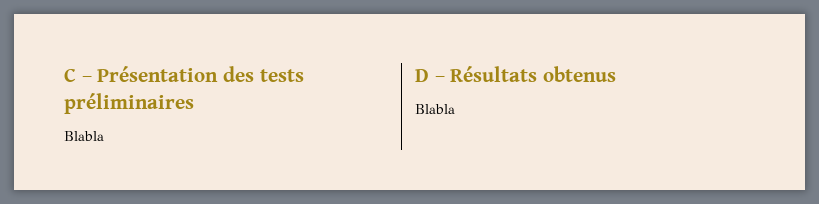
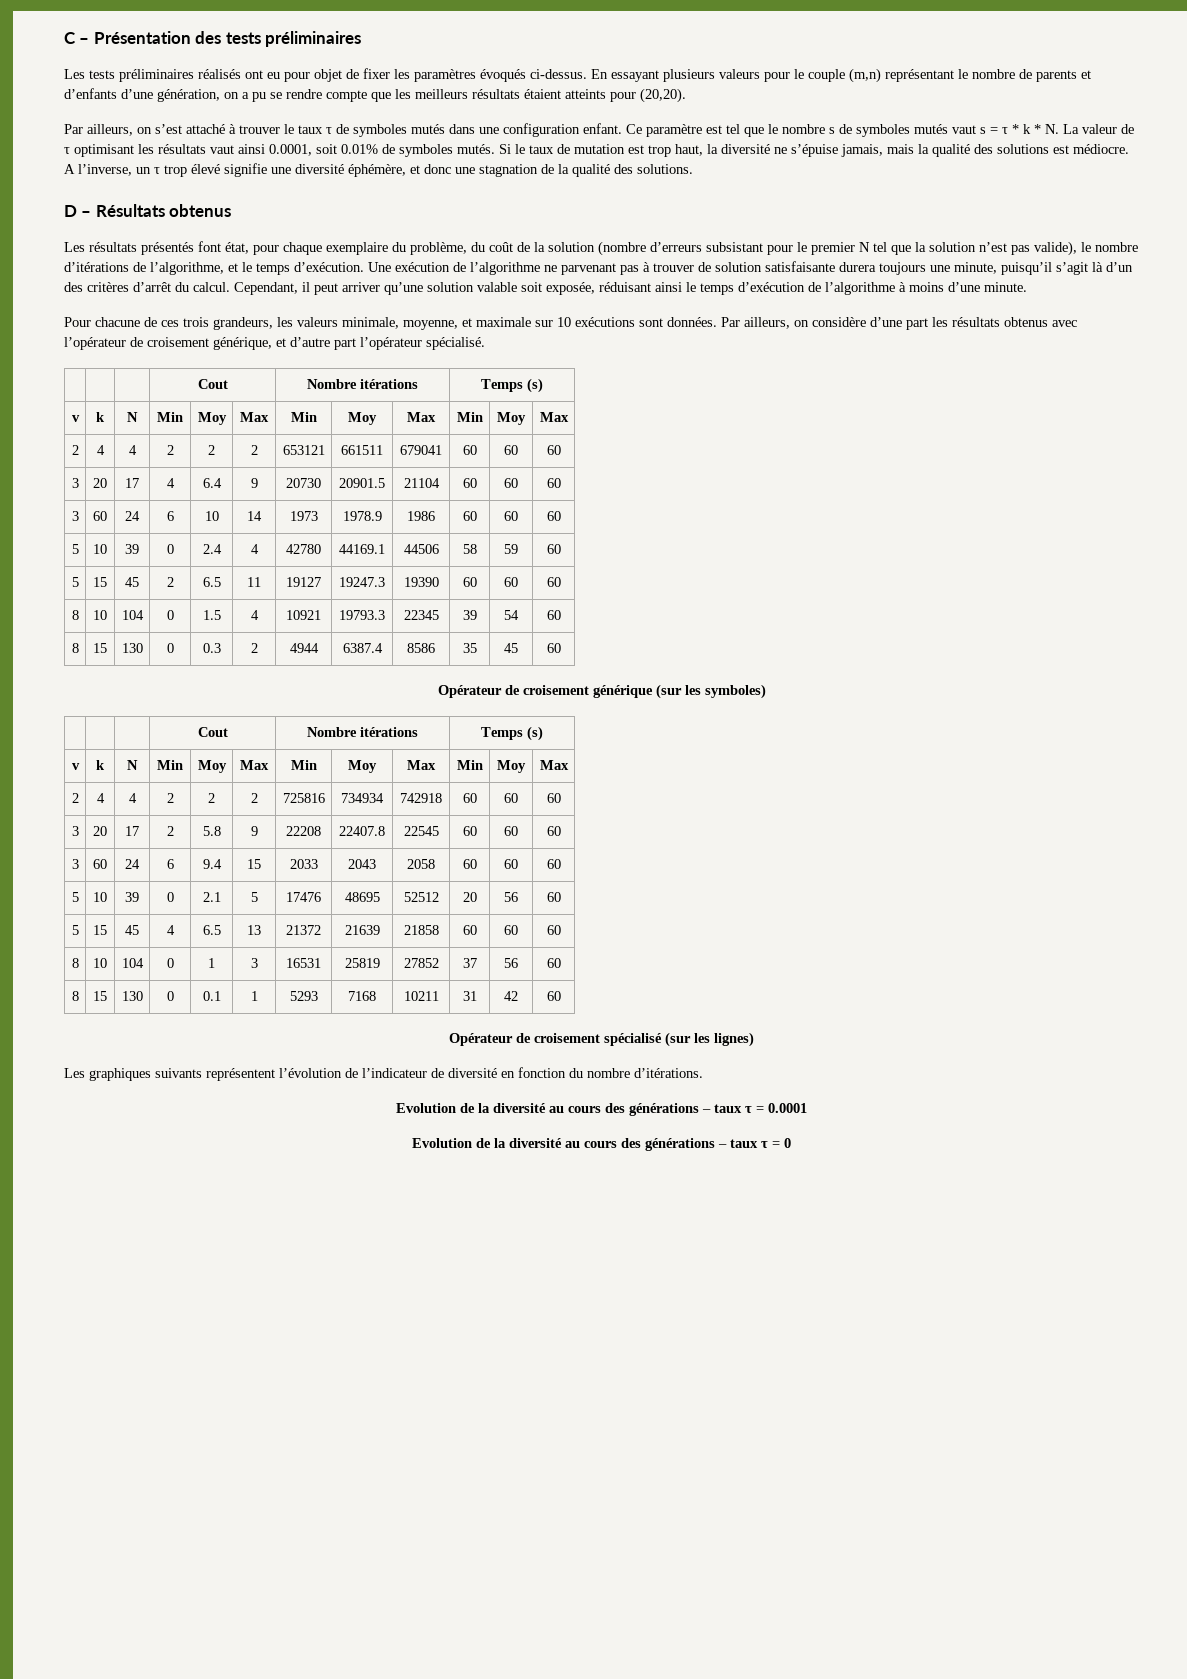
  C – Présentation des tests préliminaires
- Blabla
+ Les tests préliminaires réalisés ont eu pour objet de fixer les paramètres évoqués ci-dessus. En essayant plusieurs valeurs pour le couple (m,n) représentant le nombre de parents et d’enfants d’une génération, on a pu se rendre compte que les meilleurs résultats étaient atteints pour (20,20).
+ Par ailleurs, on s’est attaché à trouver le taux τ de symboles mutés dans une configuration enfant. Ce paramètre est tel que le nombre s de symboles mutés vaut s = τ * k * N. La valeur de τ optimisant les résultats vaut ainsi 0.0001, soit 0.01% de symboles mutés. Si le taux de mutation est trop haut, la diversité ne s’épuise jamais, mais la qualité des solutions est médiocre. A l’inverse, un τ trop élevé signifie une diversité éphémère, et donc une stagnation de la qualité des solutions.
  D – Résultats obtenus
- Blabla
+ Les résultats présentés font état, pour chaque exemplaire du problème, du coût de la solution (nombre d’erreurs subsistant pour le premier N tel que la solution n’est pas valide), le nombre d’itérations de l’algorithme, et le temps d’exécution. Une exécution de l’algorithme ne parvenant pas à trouver de solution satisfaisante durera toujours une minute, puisqu’il s’agit là d’un des critères d’arrêt du calcul. Cependant, il peut arriver qu’une solution valable soit exposée, réduisant ainsi le temps d’exécution de l’algorithme à moins d’une minute.
+ Pour chacune de ces trois grandeurs, les valeurs minimale, moyenne, et maximale sur 10 exécutions sont données. Par ailleurs, on considère d’une part les résultats obtenus avec l’opérateur de croisement générique, et d’autre part l’opérateur spécialisé.
+ | | | Cout | Nombre itérations | Temps (s)
+ v | k | N | Min | Moy | Max | Min | Moy | Max | Min | Moy | Max
+ 2 | 4 | 4 | 2 | 2 | 2 | 653121 | 661511 | 679041 | 60 | 60 | 60
+ 3 | 20 | 17 | 4 | 6.4 | 9 | 20730 | 20901.5 | 21104 | 60 | 60 | 60
+ 3 | 60 | 24 | 6 | 10 | 14 | 1973 | 1978.9 | 1986 | 60 | 60 | 60
+ 5 | 10 | 39 | 0 | 2.4 | 4 | 42780 | 44169.1 | 44506 | 58 | 59 | 60
+ 5 | 15 | 45 | 2 | 6.5 | 11 | 19127 | 19247.3 | 19390 | 60 | 60 | 60
+ 8 | 10 | 104 | 0 | 1.5 | 4 | 10921 | 19793.3 | 22345 | 39 | 54 | 60
+ 8 | 15 | 130 | 0 | 0.3 | 2 | 4944 | 6387.4 | 8586 | 35 | 45 | 60
+ Opérateur de croisement générique (sur les symboles)
+ | | | Cout | Nombre itérations | Temps (s)
+ v | k | N | Min | Moy | Max | Min | Moy | Max | Min | Moy | Max
+ 2 | 4 | 4 | 2 | 2 | 2 | 725816 | 734934 | 742918 | 60 | 60 | 60
+ 3 | 20 | 17 | 2 | 5.8 | 9 | 22208 | 22407.8 | 22545 | 60 | 60 | 60
+ 3 | 60 | 24 | 6 | 9.4 | 15 | 2033 | 2043 | 2058 | 60 | 60 | 60
+ 5 | 10 | 39 | 0 | 2.1 | 5 | 17476 | 48695 | 52512 | 20 | 56 | 60
+ 5 | 15 | 45 | 4 | 6.5 | 13 | 21372 | 21639 | 21858 | 60 | 60 | 60
+ 8 | 10 | 104 | 0 | 1 | 3 | 16531 | 25819 | 27852 | 37 | 56 | 60
+ 8 | 15 | 130 | 0 | 0.1 | 1 | 5293 | 7168 | 10211 | 31 | 42 | 60
+ Opérateur de croisement spécialisé (sur les lignes)
+ Les graphiques suivants représentent l’évolution de l’indicateur de diversité en fonction du nombre d’itérations.
+ Evolution de la diversité au cours des générations – taux τ = 0.0001
+ Evolution de la diversité au cours des générations – taux τ = 0

